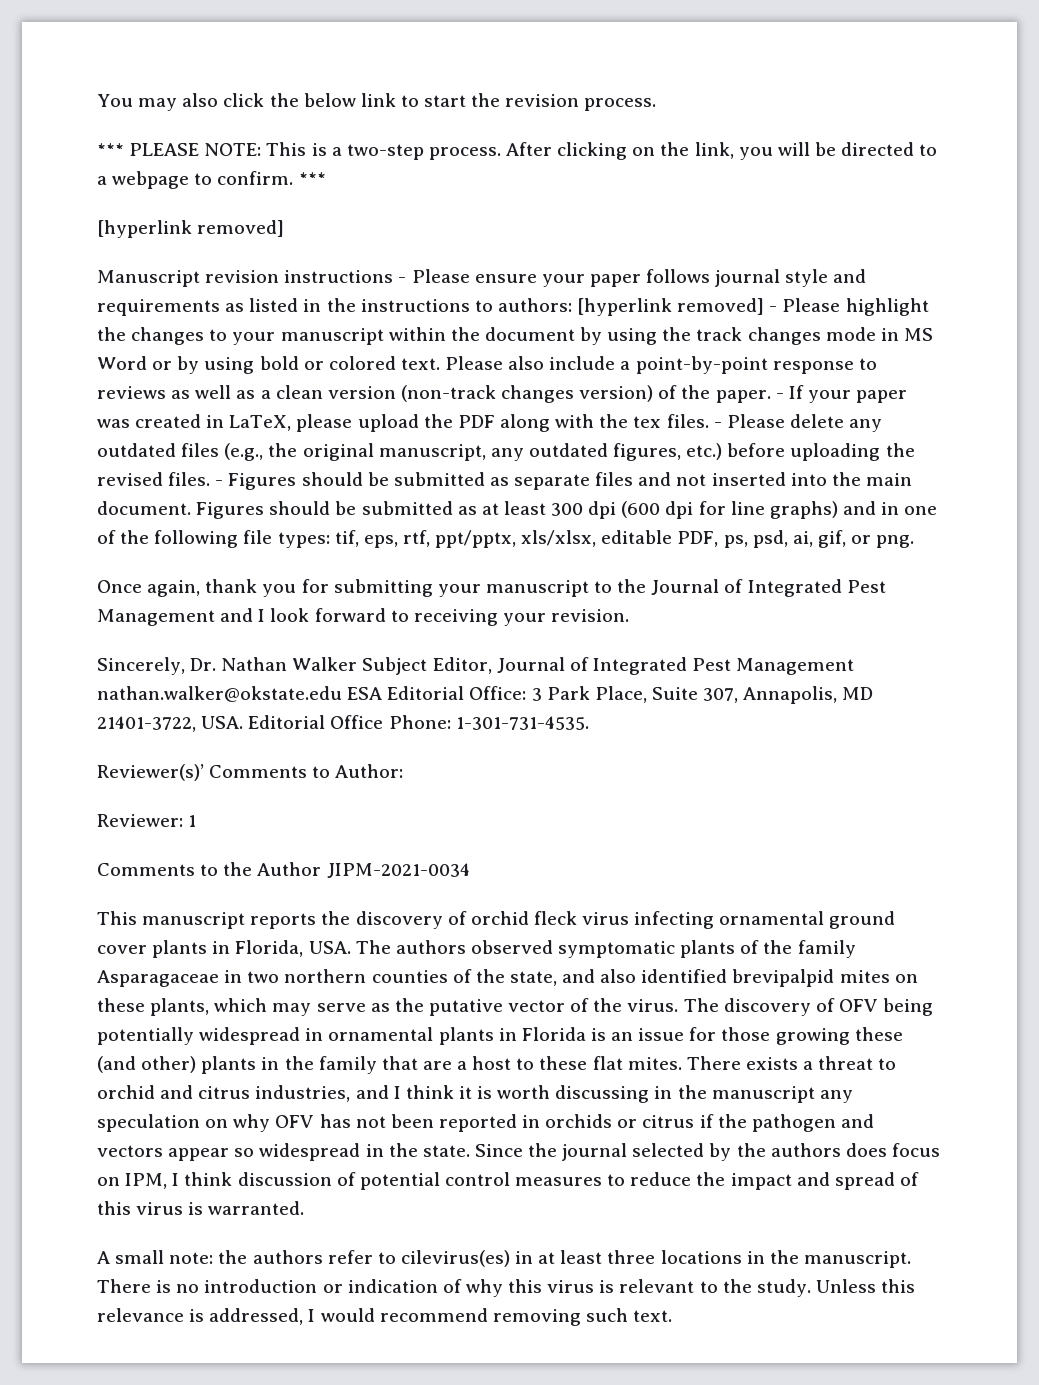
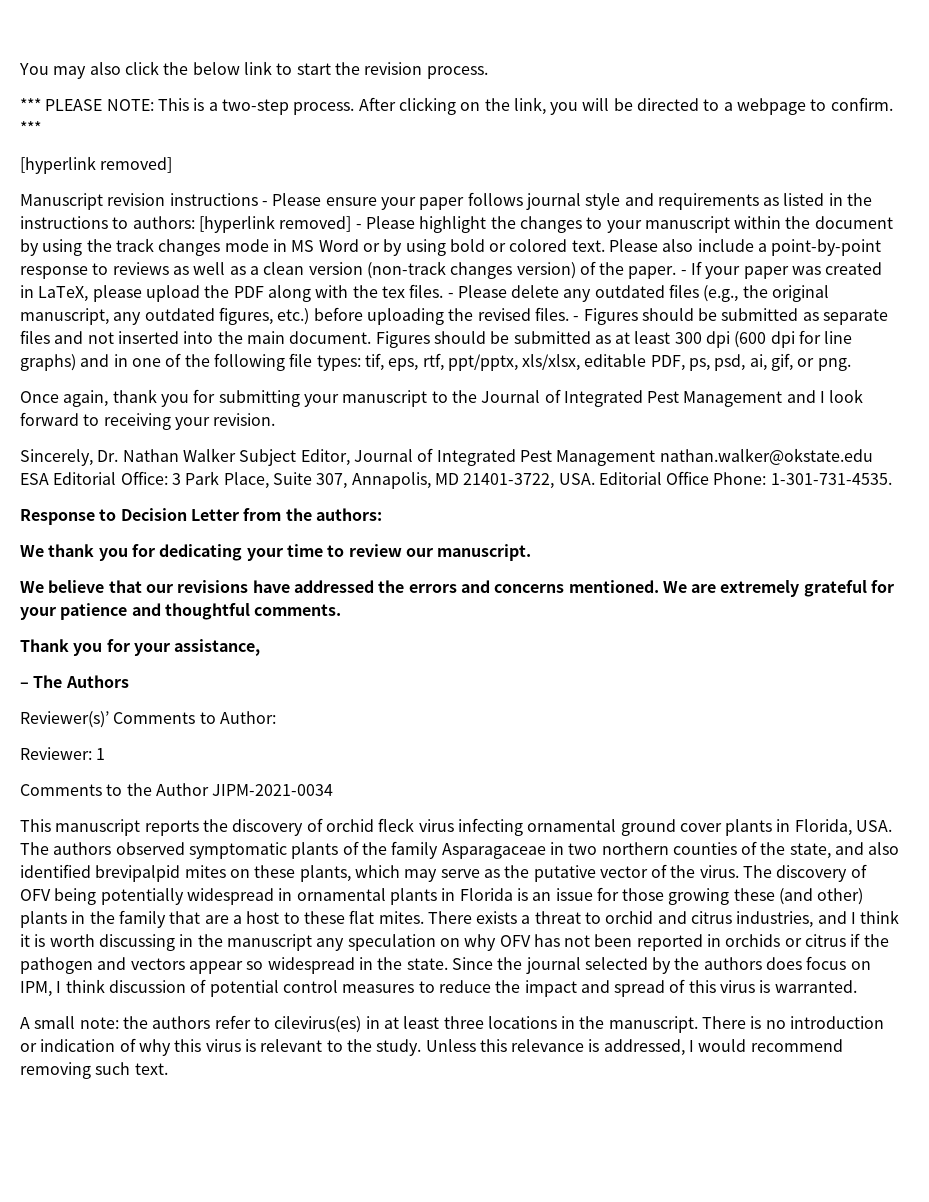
+ Response to Decision Letter from the authors:
+ We thank you for dedicating your time to review our manuscript.
+ We believe that our revisions have addressed the errors and concerns mentioned. We are extremely grateful for your patience and thoughtful comments.
+ Thank you for your assistance,
+ – The Authors

